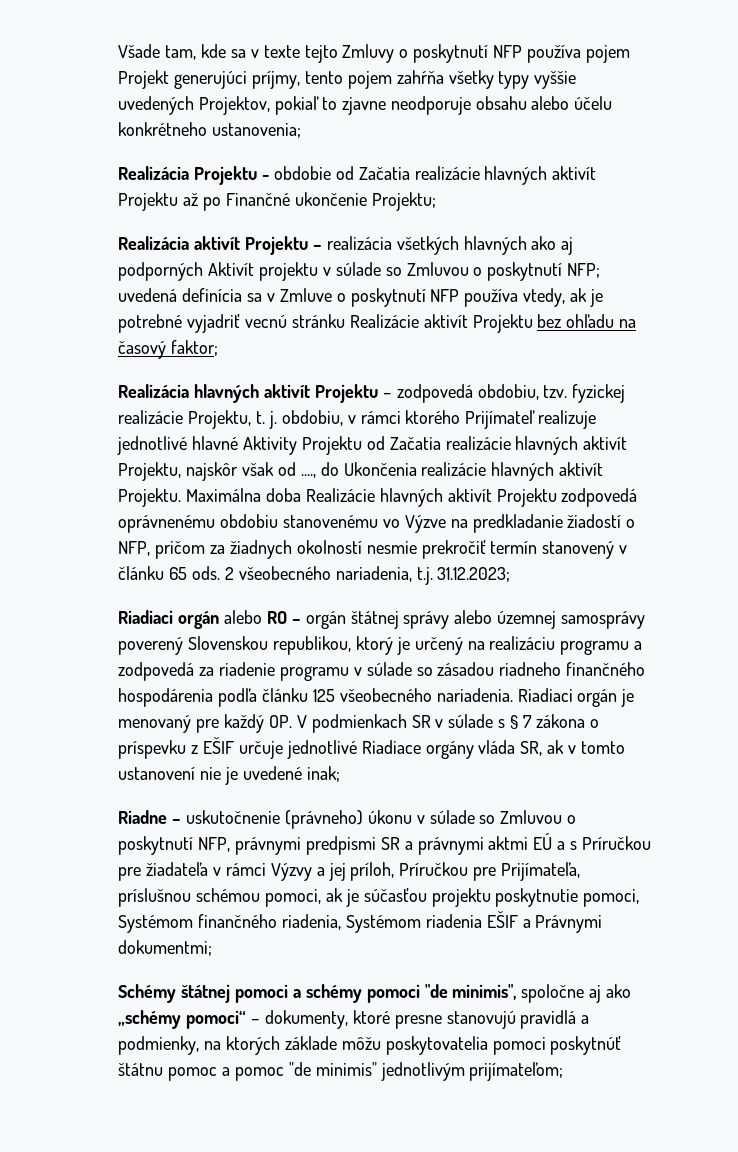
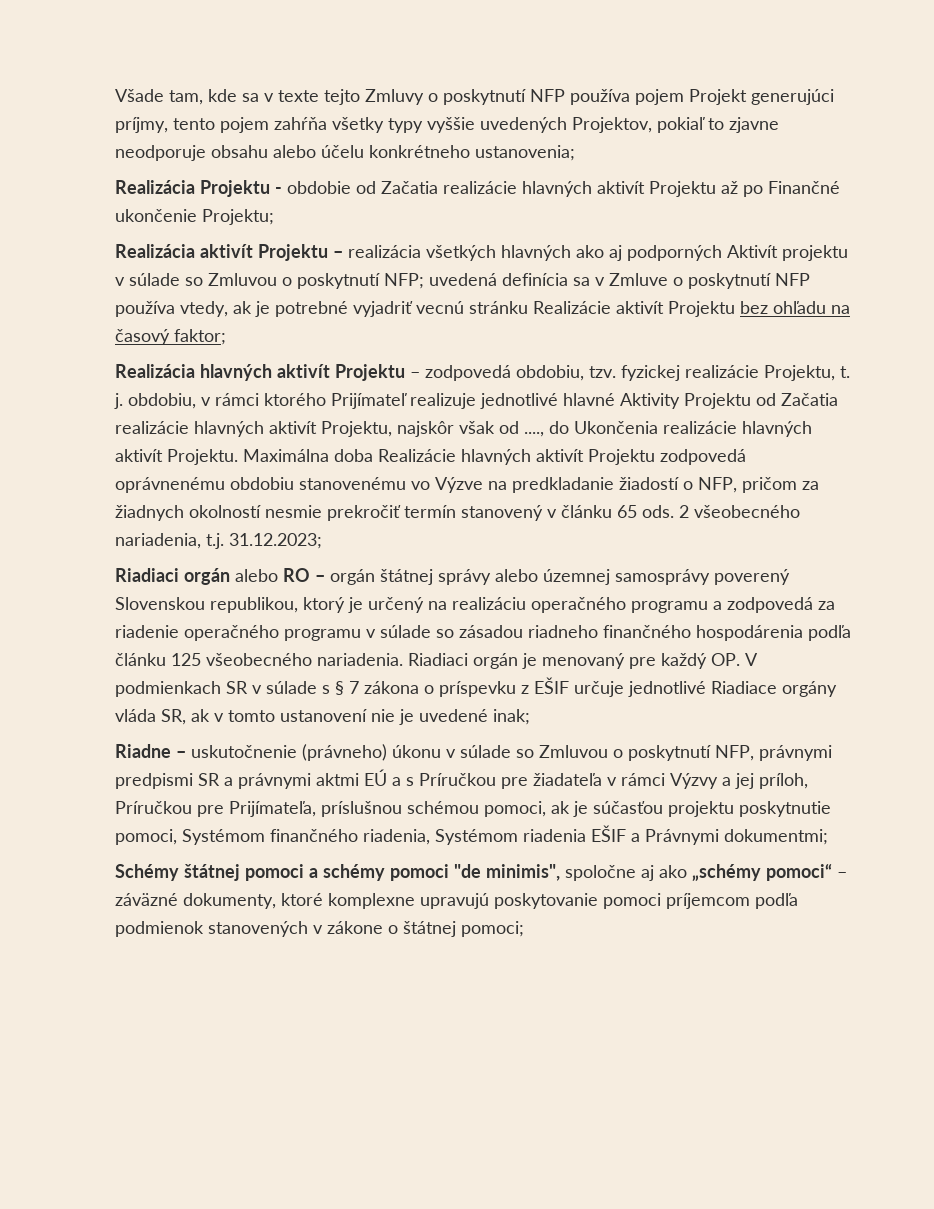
- Riadiaci orgán alebo RO – orgán štátnej správy alebo územnej samosprávy poverený Slovenskou republikou, ktorý je určený na realizáciu programu a zodpovedá za riadenie programu v súlade so zásadou riadneho finančného hospodárenia podľa článku 125 všeobecného nariadenia.
+ Riadiaci orgán alebo RO – orgán štátnej správy alebo územnej samosprávy poverený Slovenskou republikou, ktorý je určený na realizáciu operačného programu a zodpovedá za riadenie operačného programu v súlade so zásadou riadneho finančného hospodárenia podľa článku 125 všeobecného nariadenia.
- Schémy štátnej pomoci a schémy pomoci "de minimis", spoločne aj ako „schémy pomoci“ – dokumenty, ktoré presne stanovujú pravidlá a podmienky, na ktorých základe môžu poskytovatelia pomoci poskytnúť štátnu pomoc a pomoc "de minimis" jednotlivým prijímateľom;
+ Schémy štátnej pomoci a schémy pomoci "de minimis", spoločne aj ako „schémy pomoci“ – záväzné dokumenty, ktoré komplexne upravujú poskytovanie pomoci príjemcom podľa podmienok stanovených v zákone o štátnej pomoci;

